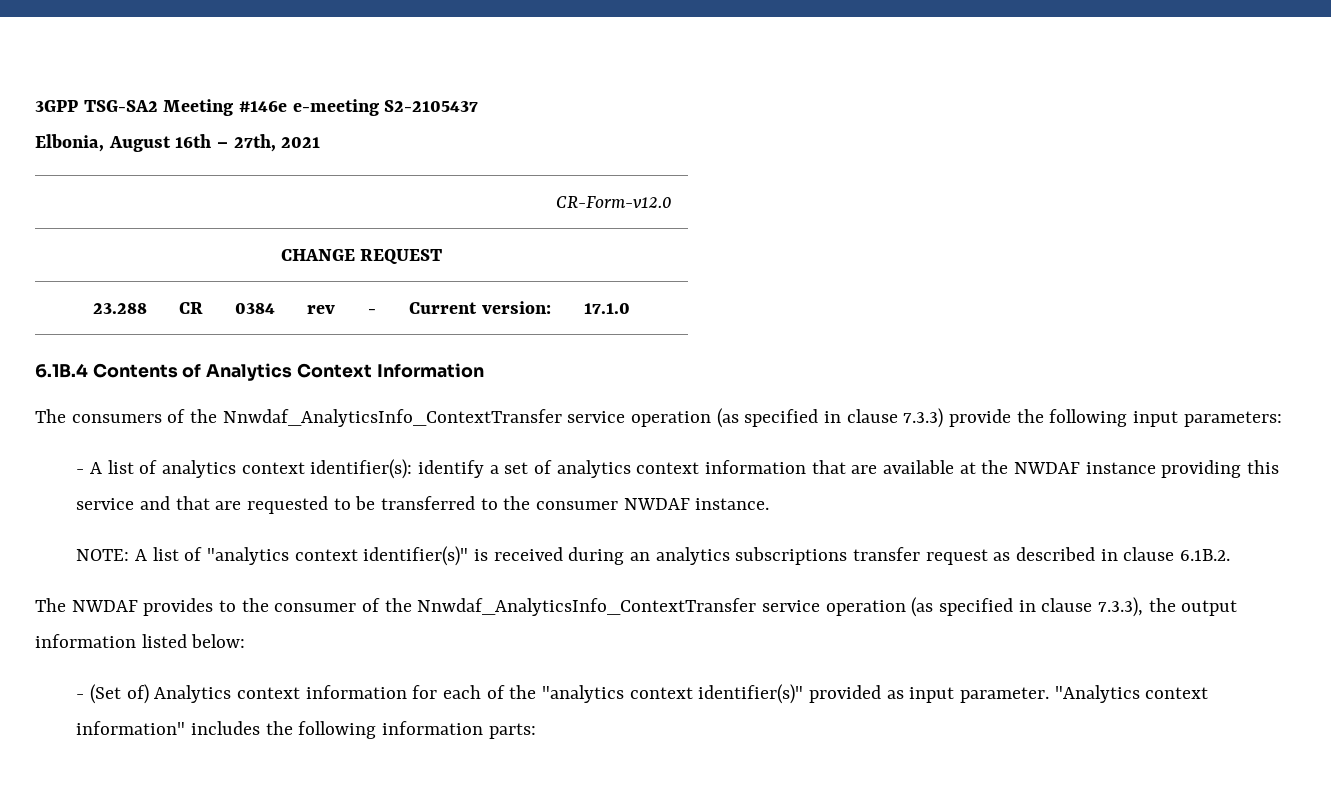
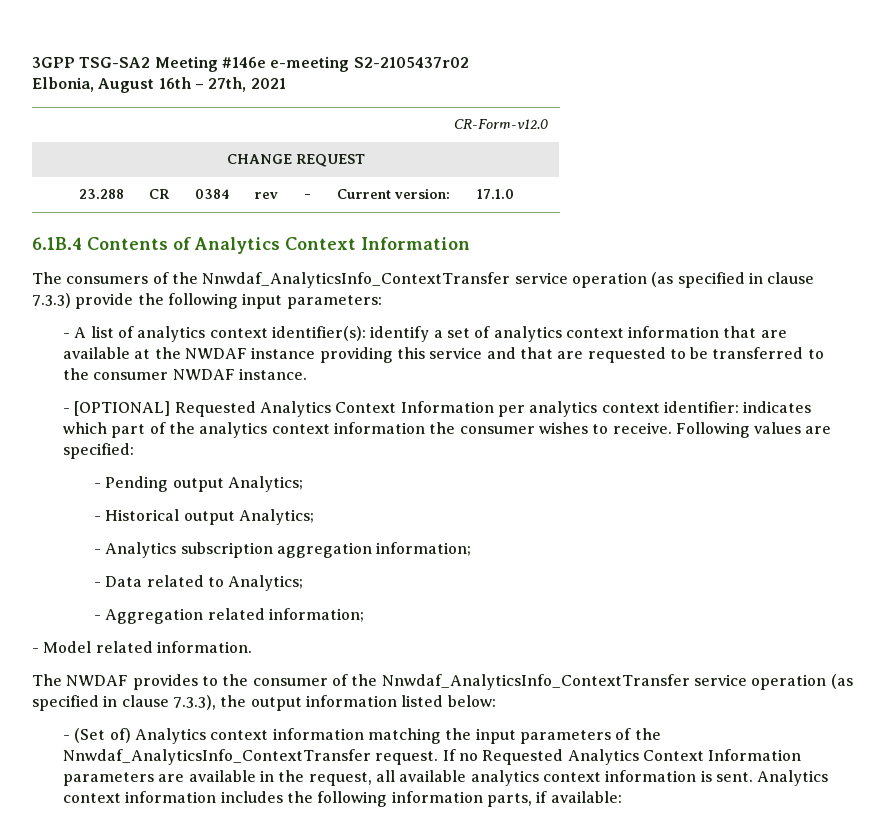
- 3GPP TSG-SA2 Meeting #146e e-meeting S2-2105437
+ 3GPP TSG-SA2 Meeting #146e e-meeting S2-2105437r02
- NOTE: A list of "analytics context identifier(s)" is received during an analytics subscriptions transfer request as described in clause 6.1B.2.
+ - [OPTIONAL] Requested Analytics Context Information per analytics context identifier: indicates which part of the analytics context information the consumer wishes to receive. Following values are specified:
+ - Pending output Analytics;
+ - Historical output Analytics;
+ - Analytics subscription aggregation information;
+ - Data related to Analytics;
+ - Aggregation related information;
+ - Model related information.
- - (Set of) Analytics context information for each of the "analytics context identifier(s)" provided as input parameter. "Analytics context information" includes the following information parts:
+ - (Set of) Analytics context information matching the input parameters of the Nnwdaf_AnalyticsInfo_ContextTransfer request. If no Requested Analytics Context Information parameters are available in the request, all available analytics context information is sent. Analytics context information includes the following information parts, if available:

